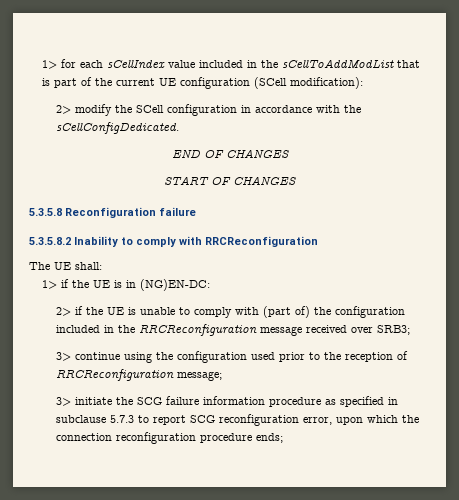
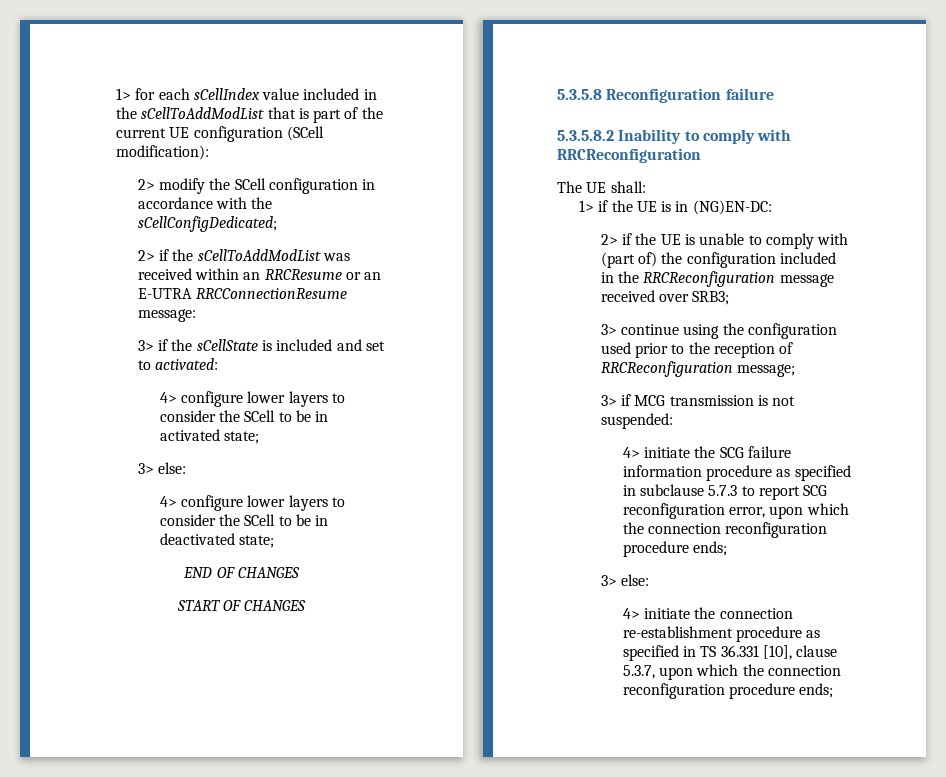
- 2> modify the SCell configuration in accordance with the sCellConfigDedicated.
+ 2> modify the SCell configuration in accordance with the sCellConfigDedicated;
+ 2> if the sCellToAddModList was received within an RRCResume or an E-UTRA RRCConnectionResume message:
+ 3> if the sCellState is included and set to activated:
+ 4> configure lower layers to consider the SCell to be in activated state;
+ 3> else:
+ 4> configure lower layers to consider the SCell to be in deactivated state;
- 3> initiate the SCG failure information procedure as specified in subclause 5.7.3 to report SCG reconfiguration error, upon which the connection reconfiguration procedure ends;
+ 3> if MCG transmission is not suspended:
+ 4> initiate the SCG failure information procedure as specified in subclause 5.7.3 to report SCG reconfiguration error, upon which the connection reconfiguration procedure ends;
+ 3> else:
+ 4> initiate the connection re-establishment procedure as specified in TS 36.331 [10], clause 5.3.7, upon which the connection reconfiguration procedure ends;

